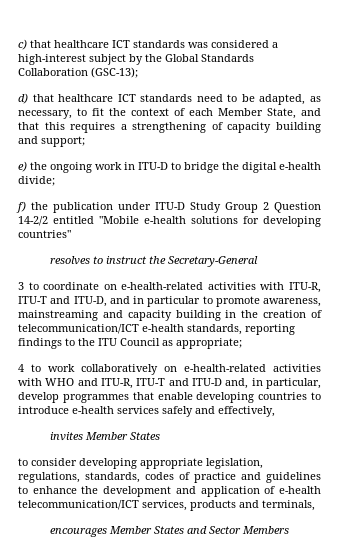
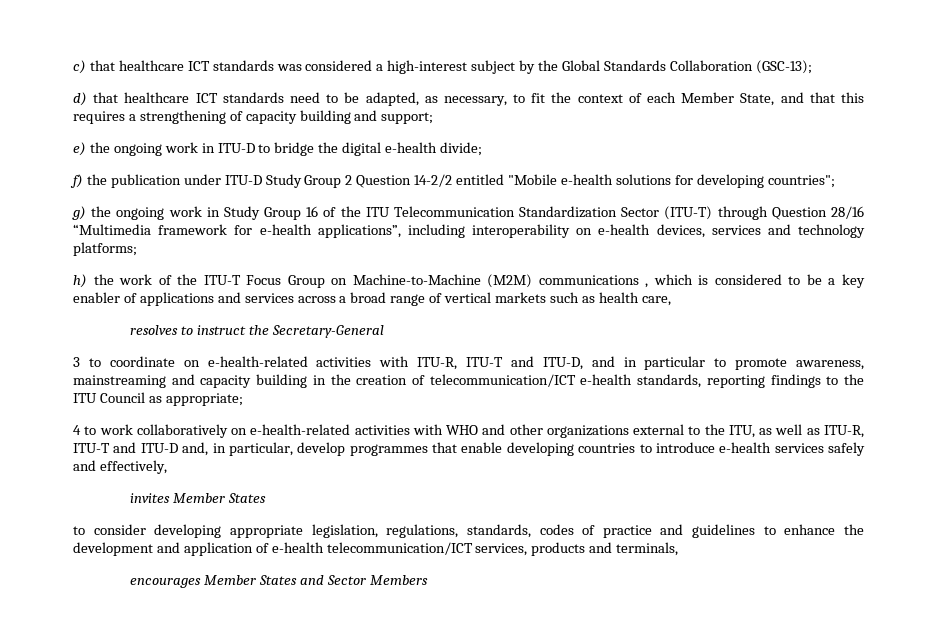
- f) the publication under ITU-D Study Group 2 Question 14-2/2 entitled "Mobile e-health solutions for developing countries"
+ f) the publication under ITU-D Study Group 2 Question 14-2/2 entitled "Mobile e-health solutions for developing countries";
+ g) the ongoing work in Study Group 16 of the ITU Telecommunication Standardization Sector (ITU-T) through Question 28/16 “Multimedia framework for e-health applications”, including interoperability on e-health devices, services and technology platforms;
+ h) the work of the ITU-T Focus Group on Machine-to-Machine (M2M) communications , which is considered to be a key enabler of applications and services across a broad range of vertical markets such as health care,
- 4 to work collaboratively on e-health-related activities with WHO and ITU-R, ITU-T and ITU-D and, in particular, develop programmes that enable developing countries to introduce e-health services safely and effectively,
+ 4 to work collaboratively on e-health-related activities with WHO and other organizations external to the ITU, as well as ITU-R, ITU-T and ITU-D and, in particular, develop programmes that enable developing countries to introduce e-health services safely and effectively,

